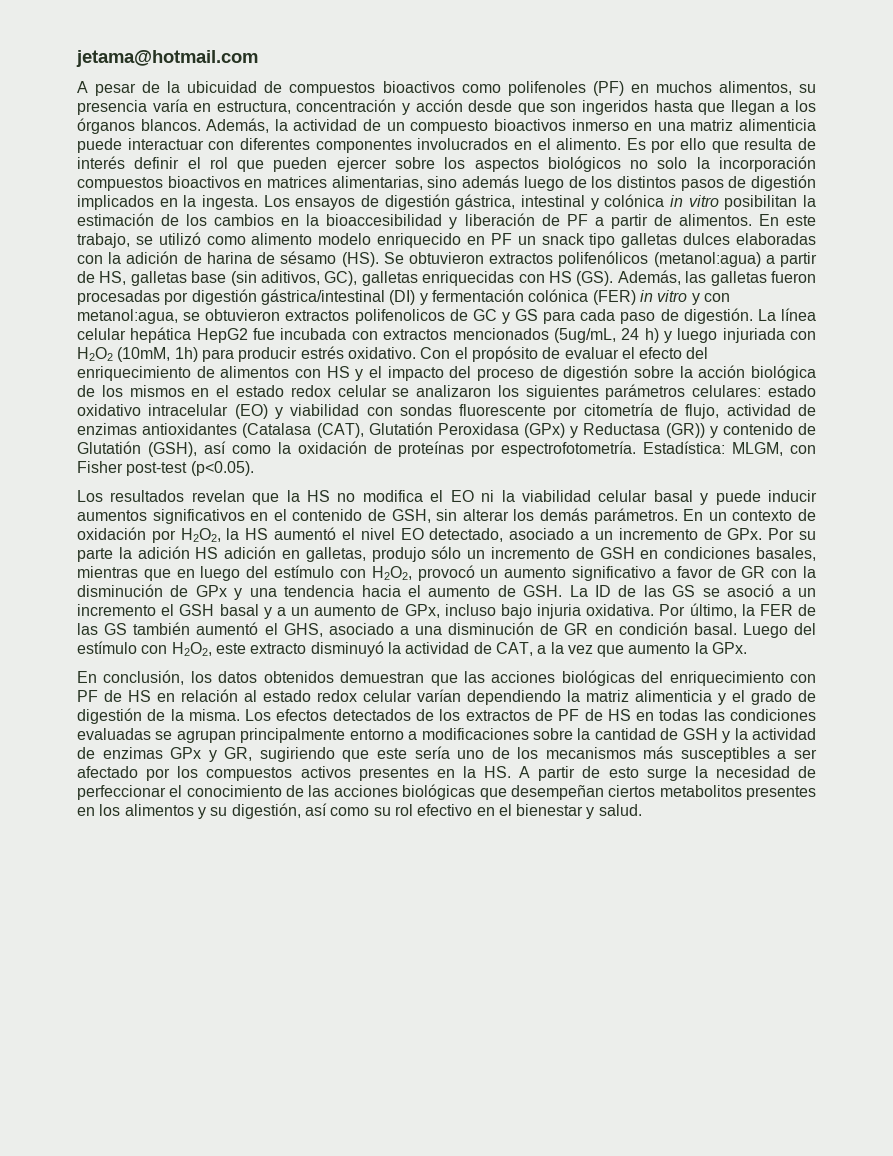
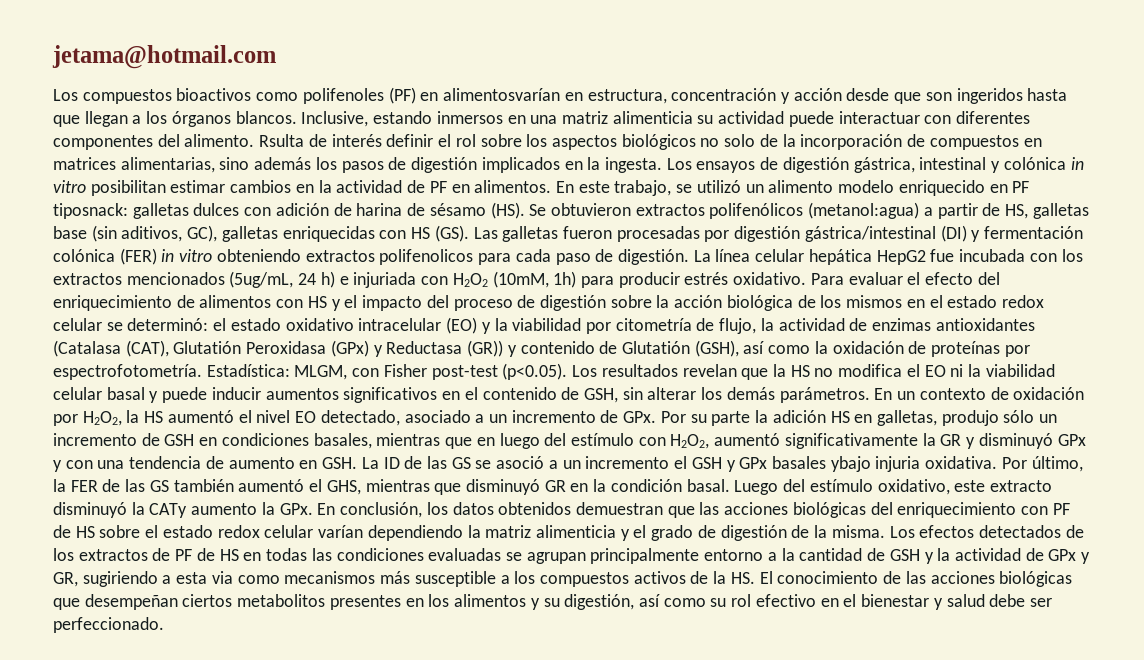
- A pesar de la ubicuidad de compuestos bioactivos como polifenoles (PF) en muchos alimentos, su presencia varía en estructura, concentración y acción desde que son ingeridos hasta que llegan a los órganos blancos.
+ Los compuestos bioactivos como polifenoles (PF) en alimentosvarían en estructura, concentración y acción desde que son ingeridos hasta que llegan a los órganos blancos.
- Además, la actividad de un compuesto bioactivos inmerso en una matriz alimenticia puede interactuar con diferentes componentes involucrados en el alimento. Es por ello que resulta de interés definir el rol que pueden ejercer sobre los aspectos biológicos no solo la incorporación compuestos bioactivos en matrices alimentarias, sino además luego de los distintos pasos de digestión implicados en la ingesta.
+ Inclusive, estando inmersos en una matriz alimenticia su actividad puede interactuar con diferentes componentes del alimento. Rsulta de interés definir el rol sobre los aspectos biológicos no solo de la incorporación de compuestos en matrices alimentarias, sino además los pasos de digestión implicados en la ingesta.
- Los ensayos de digestión gástrica, intestinal y colónica in vitro posibilitan la estimación de los cambios en la bioaccesibilidad y liberación de PF a partir de alimentos.
+ Los ensayos de digestión gástrica, intestinal y colónica in vitro posibilitan estimar cambios en la actividad de PF en alimentos.
- En este trabajo, se utilizó como alimento modelo enriquecido en PF un snack tipo galletas dulces elaboradas con la adición de harina de sésamo (HS). Se obtuvieron extractos polifenólicos (metanol:agua) a partir de HS, galletas base (sin aditivos, GC), galletas enriquecidas con HS (GS). Además, las galletas fueron procesadas por digestión gástrica/intestinal (DI) y fermentación colónica (FER) in vitro y con metanol:agua, se obtuvieron extractos polifenolicos de GC y GS para cada paso de digestión.
+ En este trabajo, se utilizó un alimento modelo enriquecido en PF tiposnack: galletas dulces con adición de harina de sésamo (HS). Se obtuvieron extractos polifenólicos (metanol:agua) a partir de HS, galletas base (sin aditivos, GC), galletas enriquecidas con HS (GS). Las galletas fueron procesadas por digestión gástrica/intestinal (DI) y fermentación colónica (FER) in vitro obteniendo extractos polifenolicos para cada paso de digestión.
- La línea celular hepática HepG2 fue incubada con extractos mencionados (5ug/mL, 24 h) y luego injuriada con H2O2 (10mM, 1h) para producir estrés oxidativo.
+ La línea celular hepática HepG2 fue incubada con los extractos mencionados (5ug/mL, 24 h) e injuriada con H2O2 (10mM, 1h) para producir estrés oxidativo.
- Con el propósito de evaluar el efecto del enriquecimiento de alimentos con HS y el impacto del proceso de digestión sobre la acción biológica de los mismos en el estado redox celular se analizaron los siguientes parámetros celulares: estado oxidativo intracelular (EO) y viabilidad con sondas fluorescente por citometría de flujo, actividad de enzimas antioxidantes (Catalasa (CAT), Glutatión Peroxidasa (GPx) y Reductasa (GR)) y contenido de Glutatión (GSH), así como la oxidación de proteínas por espectrofotometría.
+ Para evaluar el efecto del enriquecimiento de alimentos con HS y el impacto del proceso de digestión sobre la acción biológica de los mismos en el estado redox celular se determinó: el estado oxidativo intracelular (EO) y la viabilidad por citometría de flujo, la actividad de enzimas antioxidantes (Catalasa (CAT), Glutatión Peroxidasa (GPx) y Reductasa (GR)) y contenido de Glutatión (GSH), así como la oxidación de proteínas por espectrofotometría.
- Estadística: MLGM, con Fisher post-test (p<0.05).
- Los resultados revelan que la HS no modifica el EO ni la viabilidad celular basal y puede inducir aumentos significativos en el contenido de GSH, sin alterar los demás parámetros.
+ Estadística: MLGM, con Fisher post-test (p<0.05). Los resultados revelan que la HS no modifica el EO ni la viabilidad celular basal y puede inducir aumentos significativos en el contenido de GSH, sin alterar los demás parámetros.
- En un contexto de oxidación por H2O2, la HS aumentó el nivel EO detectado, asociado a un incremento de GPx. Por su parte la adición HS adición en galletas, produjo sólo un incremento de GSH en condiciones basales, mientras que en luego del estímulo con H2O2, provocó un aumento significativo a favor de GR con la disminución de GPx y una tendencia hacia el aumento de GSH. La ID de las GS se asoció a un incremento el GSH basal y a un aumento de GPx, incluso bajo injuria oxidativa.
+ En un contexto de oxidación por H2O2, la HS aumentó el nivel EO detectado, asociado a un incremento de GPx. Por su parte la adición HS en galletas, produjo sólo un incremento de GSH en condiciones basales, mientras que en luego del estímulo con H2O2, aumentó significativamente la GR y disminuyó GPx y con una tendencia de aumento en GSH. La ID de las GS se asoció a un incremento el GSH y GPx basales ybajo injuria oxidativa.
- Por último, la FER de las GS también aumentó el GHS, asociado a una disminución de GR en condición basal.
+ Por último, la FER de las GS también aumentó el GHS, mientras que disminuyó GR en la condición basal.
- Luego del estímulo con H2O2, este extracto disminuyó la actividad de CAT, a la vez que aumento la GPx.
- En conclusión, los datos obtenidos demuestran que las acciones biológicas del enriquecimiento con PF de HS en relación al estado redox celular varían dependiendo la matriz alimenticia y el grado de digestión de la misma.
+ Luego del estímulo oxidativo, este extracto disminuyó la CATy aumento la GPx. En conclusión, los datos obtenidos demuestran que las acciones biológicas del enriquecimiento con PF de HS sobre el estado redox celular varían dependiendo la matriz alimenticia y el grado de digestión de la misma.
- Los efectos detectados de los extractos de PF de HS en todas las condiciones evaluadas se agrupan principalmente entorno a modificaciones sobre la cantidad de GSH y la actividad de enzimas GPx y GR, sugiriendo que este sería uno de los mecanismos más susceptibles a ser afectado por los compuestos activos presentes en la HS. A partir de esto surge la necesidad de perfeccionar el conocimiento de las acciones biológicas que desempeñan ciertos metabolitos presentes en los alimentos y su digestión, así como su rol efectivo en el bienestar y salud.
+ Los efectos detectados de los extractos de PF de HS en todas las condiciones evaluadas se agrupan principalmente entorno a la cantidad de GSH y la actividad de GPx y GR, sugiriendo a esta via como mecanismos más susceptible a los compuestos activos de la HS. El conocimiento de las acciones biológicas que desempeñan ciertos metabolitos presentes en los alimentos y su digestión, así como su rol efectivo en el bienestar y salud debe ser perfeccionado.

